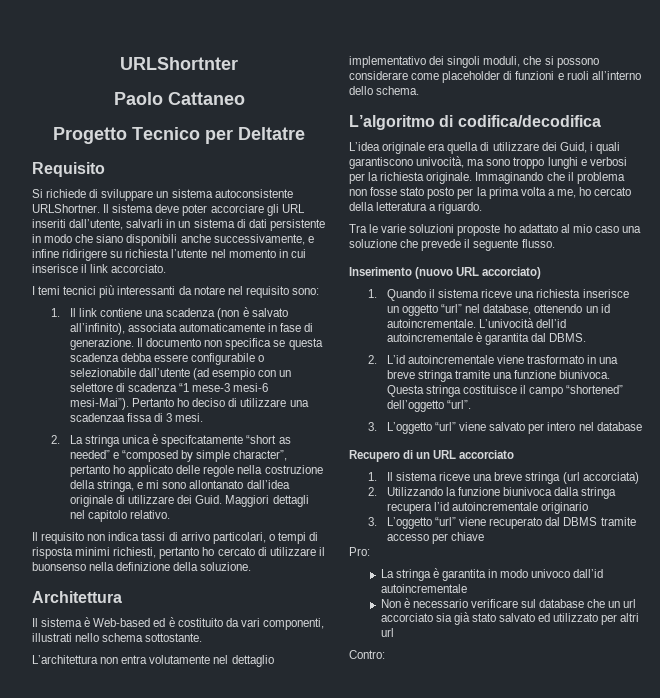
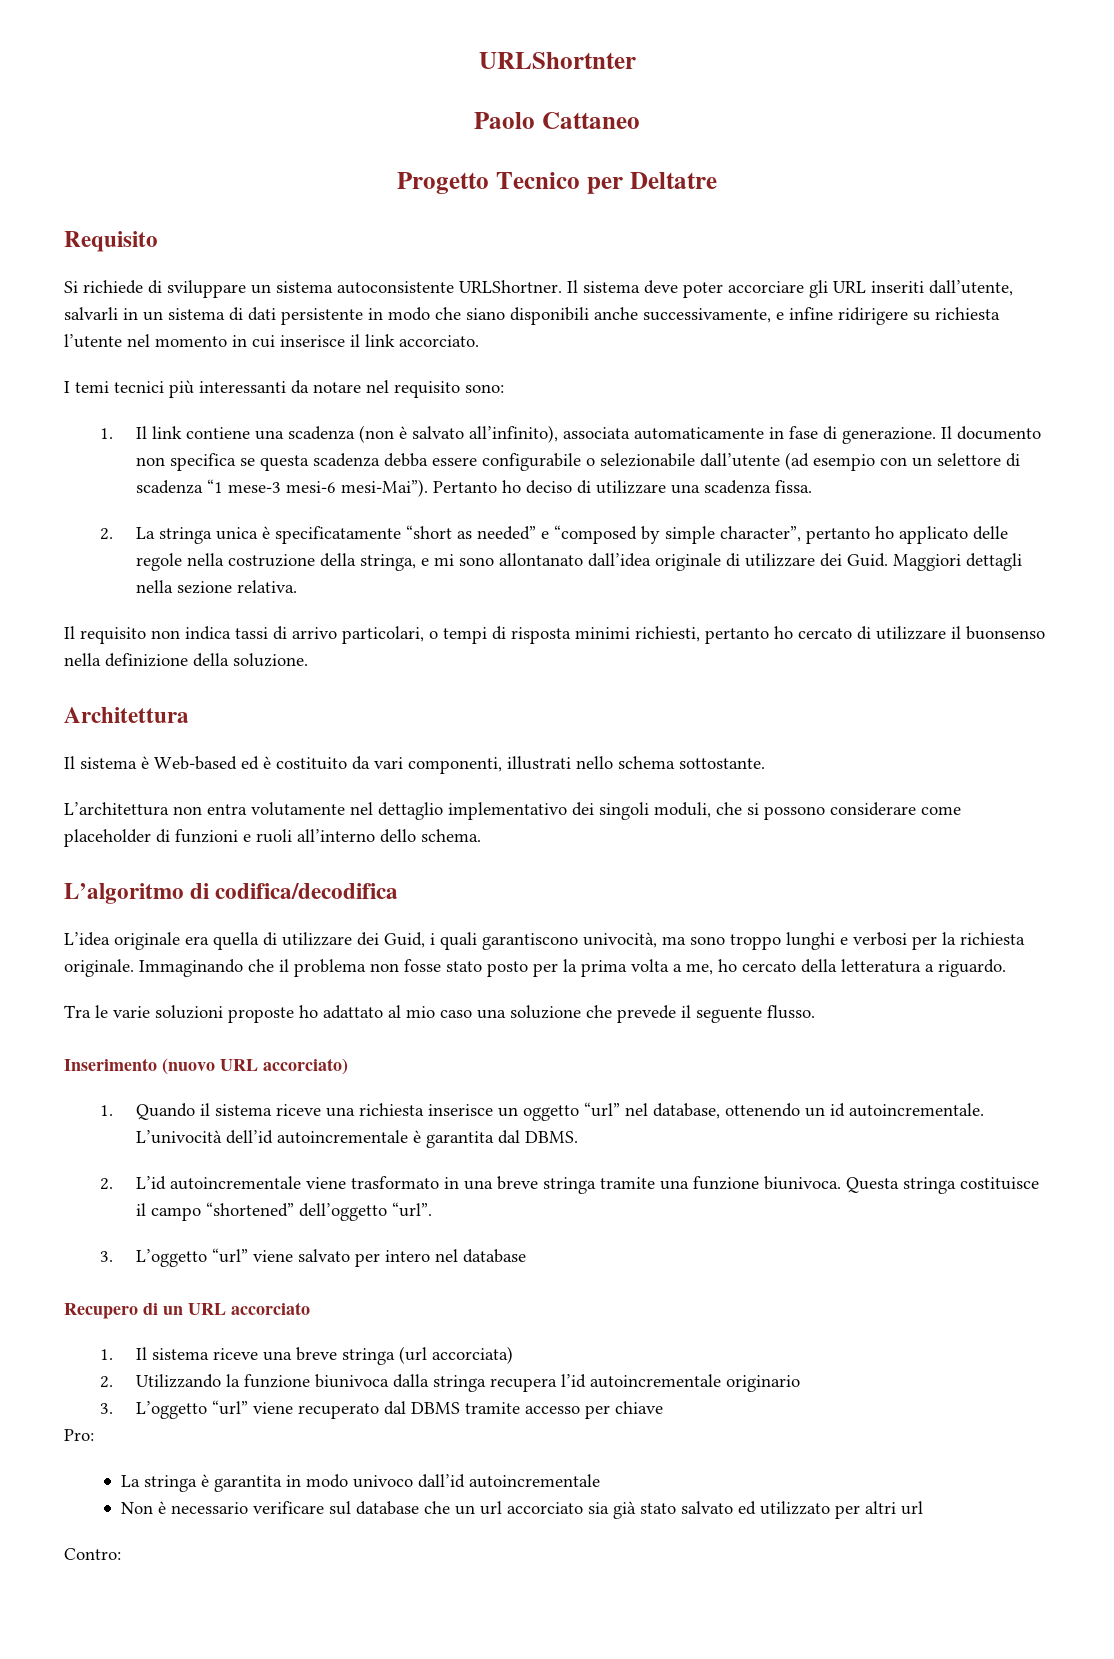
- Pertanto ho deciso di utilizzare una scadenzaa fissa di 3 mesi.
+ Pertanto ho deciso di utilizzare una scadenza fissa.
- 2. La stringa unica è specifcatamente “short as needed” e “composed by simple character”, pertanto ho applicato delle regole nella costruzione della stringa, e mi sono allontanato dall’idea originale di utilizzare dei Guid.
+ 2. La stringa unica è specificatamente “short as needed” e “composed by simple character”, pertanto ho applicato delle regole nella costruzione della stringa, e mi sono allontanato dall’idea originale di utilizzare dei Guid.
- Maggiori dettagli nel capitolo relativo.
+ Maggiori dettagli nella sezione relativa.

